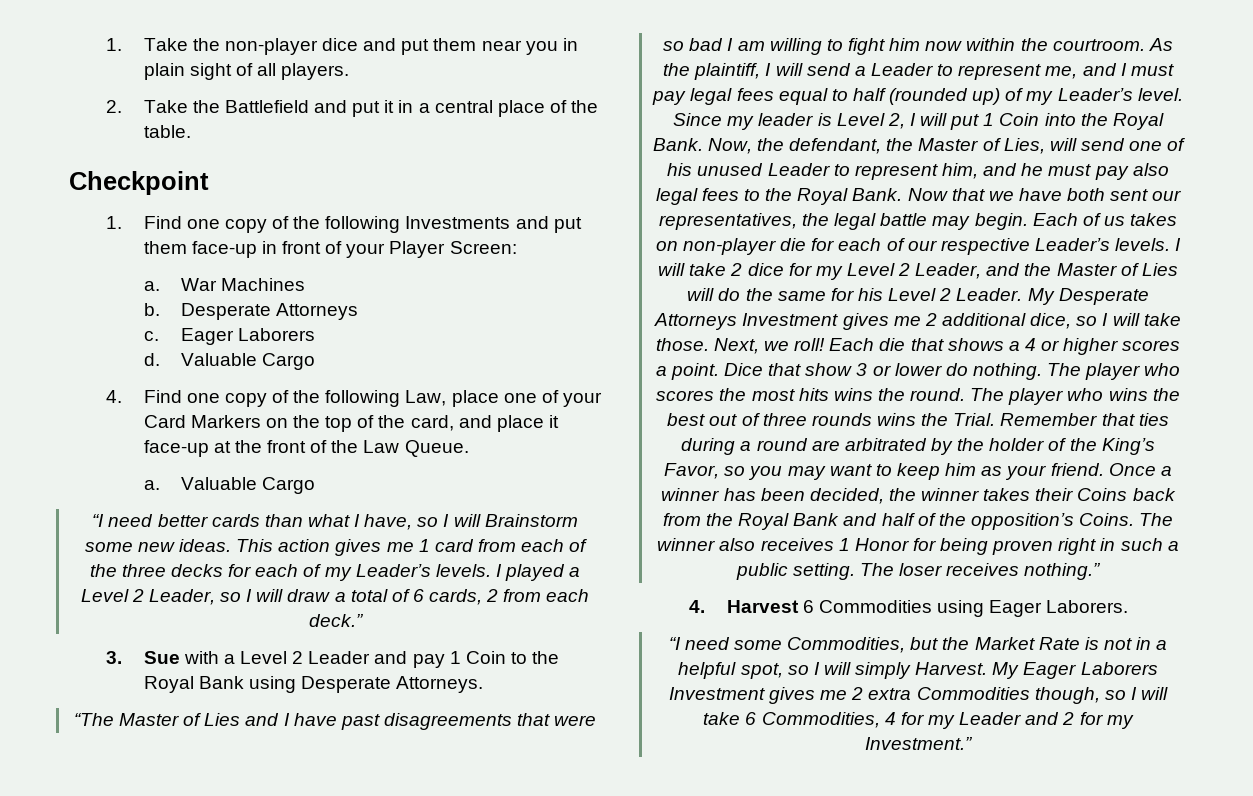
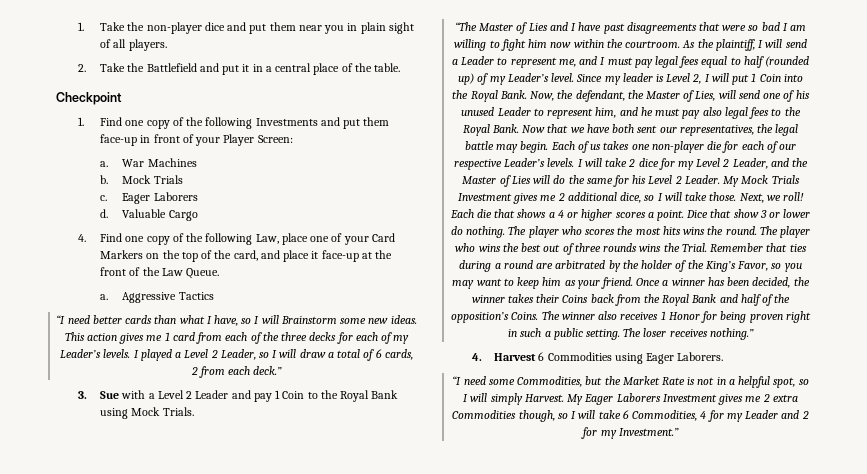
- b. Desperate Attorneys
+ b. Mock Trials
- a. Valuable Cargo
+ a. Aggressive Tactics
- 3. Sue with a Level 2 Leader and pay 1 Coin to the Royal Bank using Desperate Attorneys.
+ 3. Sue with a Level 2 Leader and pay 1 Coin to the Royal Bank using Mock Trials.
- Each of us takes on non-player die for each of our respective Leader’s levels.
+ Each of us takes one non-player die for each of our respective Leader’s levels.
- My Desperate Attorneys Investment gives me 2 additional dice, so I will take those.
+ My Mock Trials Investment gives me 2 additional dice, so I will take those.

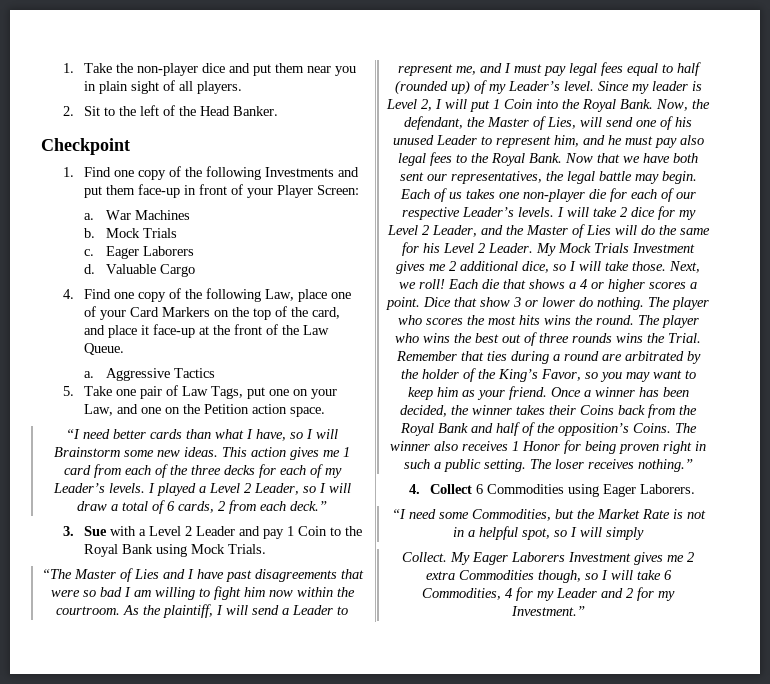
- 2. Take the Battlefield and put it in a central place of the table.
+ 2. Sit to the left of the Head Banker.
+ 5. Take one pair of Law Tags, put one on your Law, and one on the Petition action space.
- 4. Harvest 6 Commodities using Eager Laborers.
+ 4. Collect 6 Commodities using Eager Laborers.
- “I need some Commodities, but the Market Rate is not in a helpful spot, so I will simply Harvest.
+ “I need some Commodities, but the Market Rate is not in a helpful spot, so I will simply
+ Collect.

